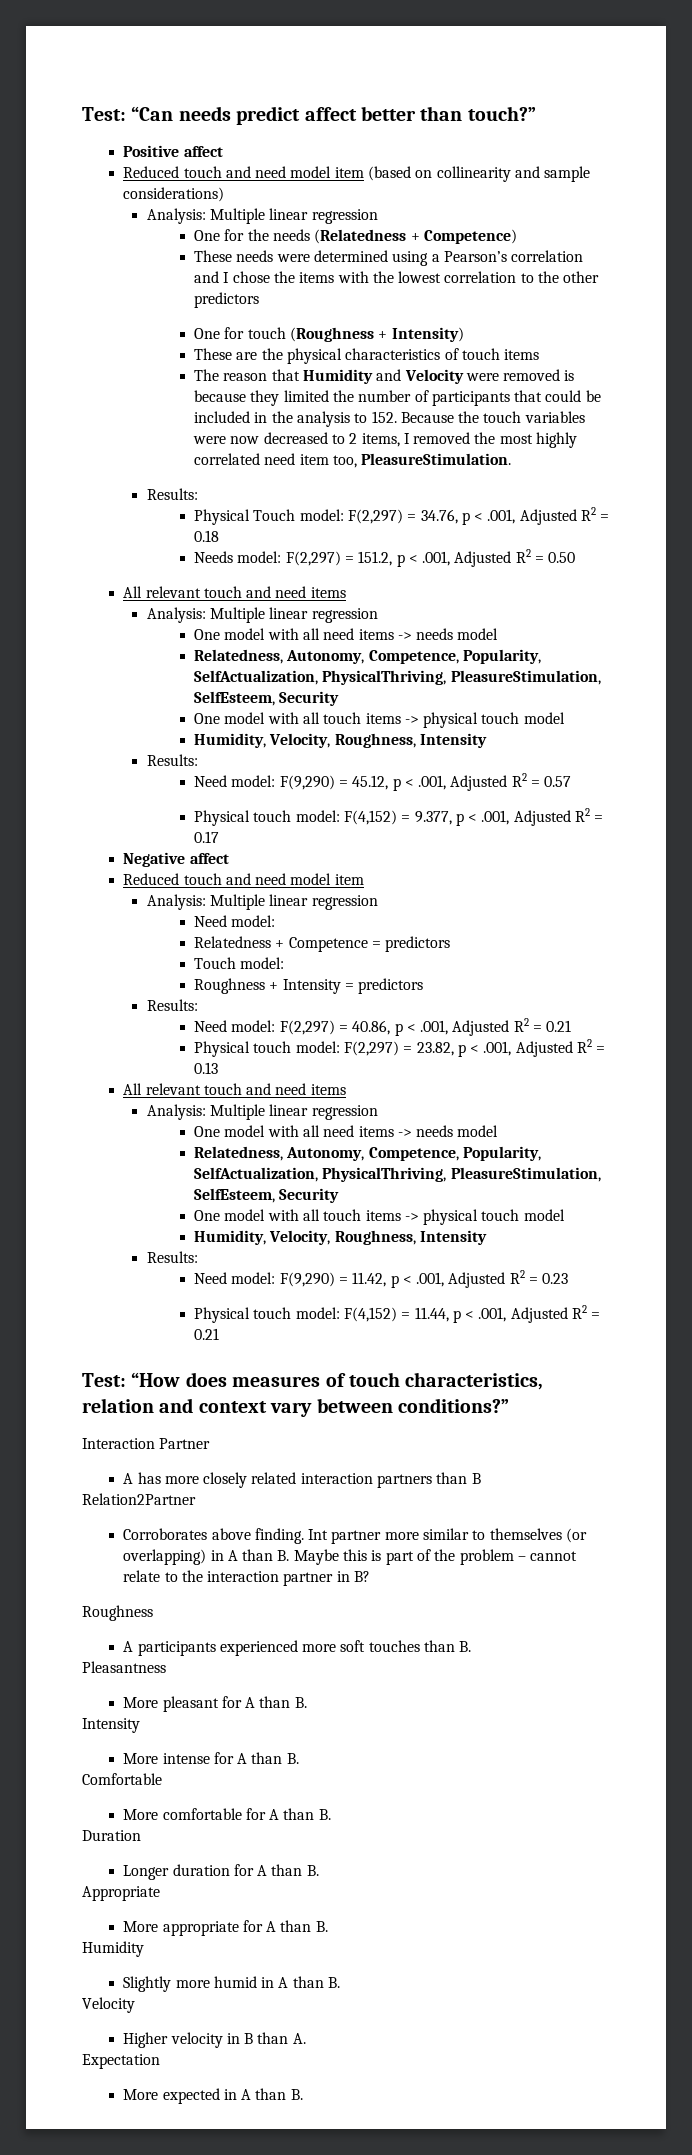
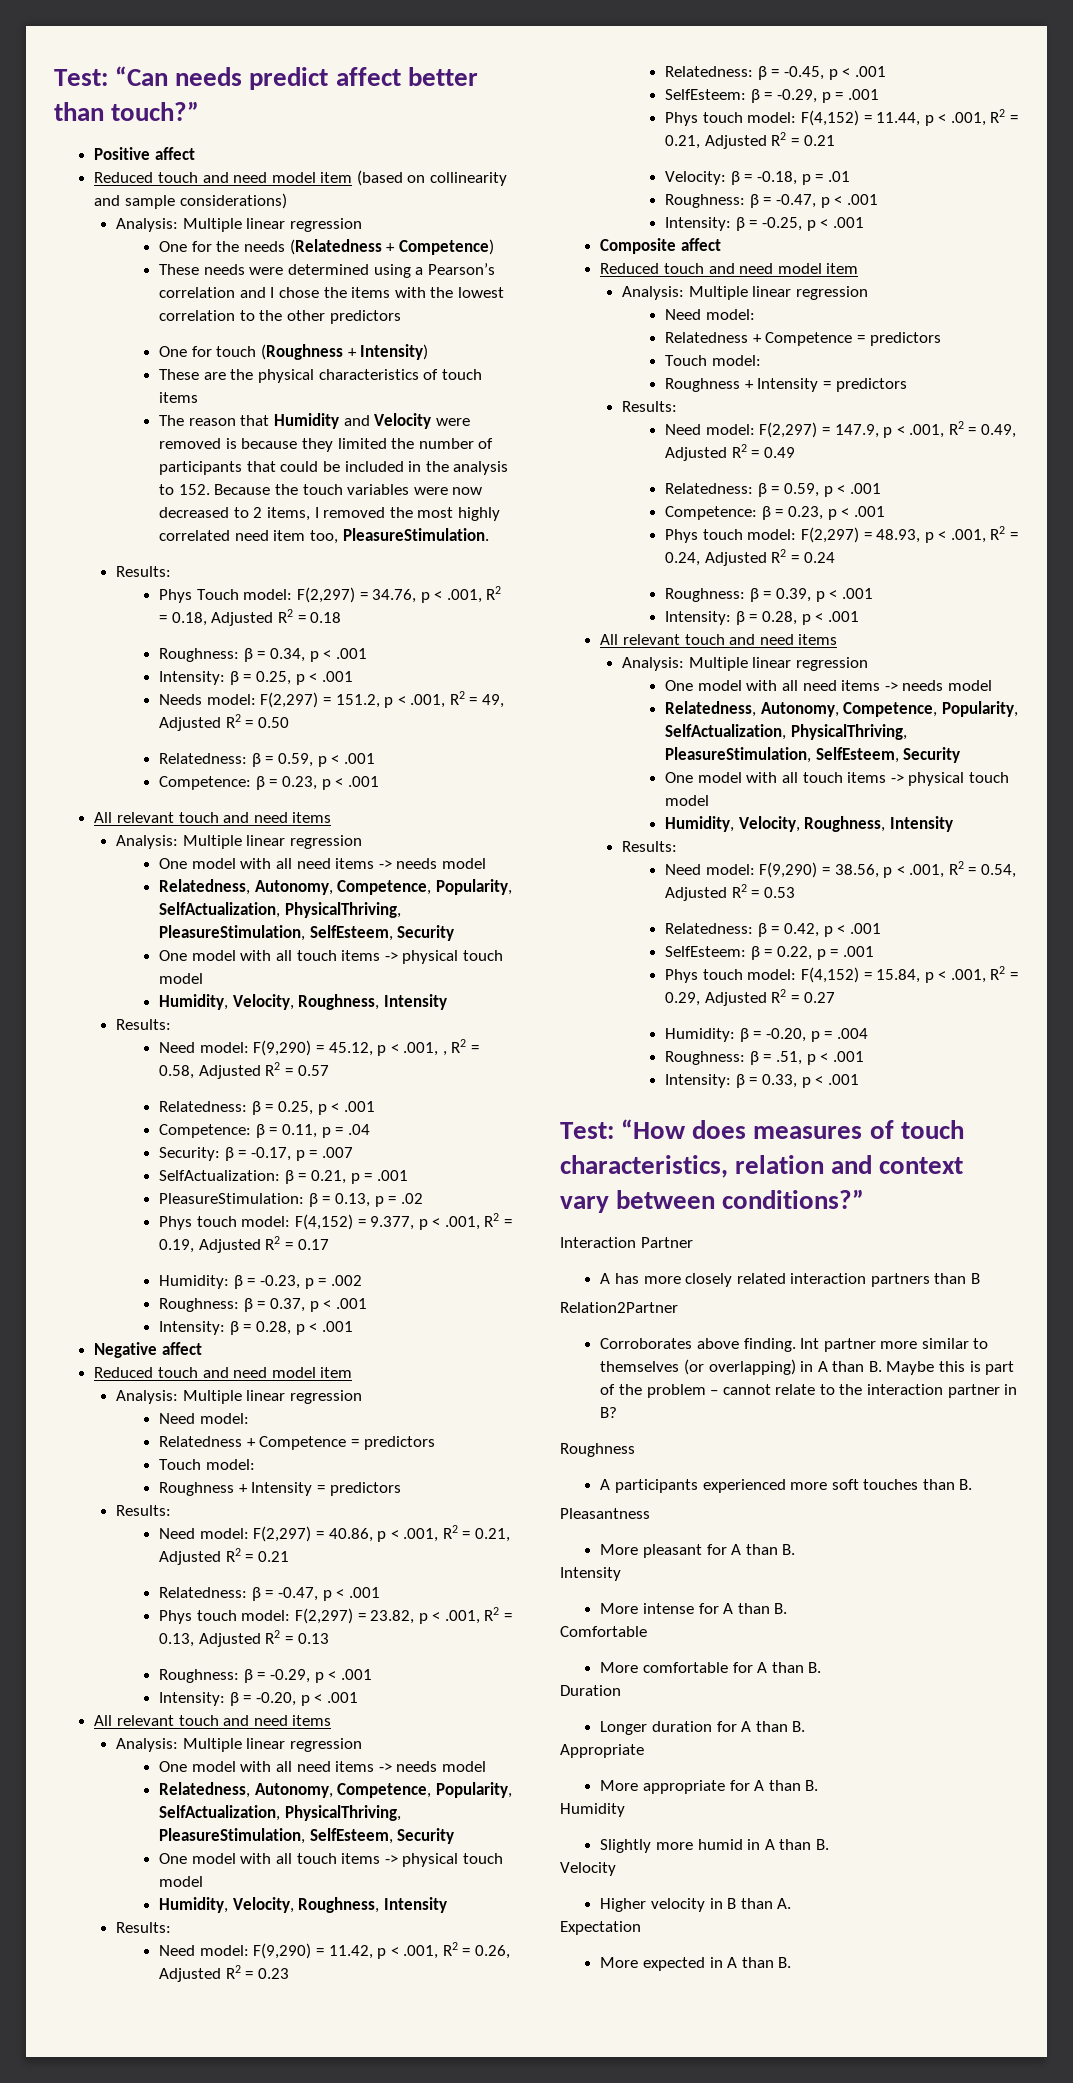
- Physical Touch model: F(2,297) = 34.76, p < .001, Adjusted R2 = 0.18
+ Phys Touch model: F(2,297) = 34.76, p < .001, R2 = 0.18, Adjusted R2 = 0.18
+ Roughness: β = 0.34, p < .001
+ Intensity: β = 0.25, p < .001
- Needs model: F(2,297) = 151.2, p < .001, Adjusted R2 = 0.50
+ Needs model: F(2,297) = 151.2, p < .001, R2 = 49, Adjusted R2 = 0.50
+ Relatedness: β = 0.59, p < .001
+ Competence: β = 0.23, p < .001
- Need model: F(9,290) = 45.12, p < .001, Adjusted R2 = 0.57
+ Need model: F(9,290) = 45.12, p < .001, , R2 = 0.58, Adjusted R2 = 0.57
- Physical touch model: F(4,152) = 9.377, p < .001, Adjusted R2 = 0.17
+ Relatedness: β = 0.25, p < .001
+ Competence: β = 0.11, p = .04
+ Security: β = -0.17, p = .007
+ SelfActualization: β = 0.21, p = .001
+ PleasureStimulation: β = 0.13, p = .02
+ Phys touch model: F(4,152) = 9.377, p < .001, R2 = 0.19, Adjusted R2 = 0.17
+ Humidity: β = -0.23, p = .002
+ Roughness: β = 0.37, p < .001
+ Intensity: β = 0.28, p < .001
- Need model: F(2,297) = 40.86, p < .001, Adjusted R2 = 0.21
- Physical touch model: F(2,297) = 23.82, p < .001, Adjusted R2 = 0.13
+ Need model: F(2,297) = 40.86, p < .001, R2 = 0.21, Adjusted R2 = 0.21
+ Relatedness: β = -0.47, p < .001
+ Phys touch model: F(2,297) = 23.82, p < .001, R2 = 0.13, Adjusted R2 = 0.13
+ Roughness: β = -0.29, p < .001
+ Intensity: β = -0.20, p < .001
- Need model: F(9,290) = 11.42, p < .001, Adjusted R2 = 0.23
+ Need model: F(9,290) = 11.42, p < .001, R2 = 0.26, Adjusted R2 = 0.23
- Physical touch model: F(4,152) = 11.44, p < .001, Adjusted R2 = 0.21
+ Relatedness: β = -0.45, p < .001
+ SelfEsteem: β = -0.29, p = .001
+ Phys touch model: F(4,152) = 11.44, p < .001, R2 = 0.21, Adjusted R2 = 0.21
+ Velocity: β = -0.18, p = .01
+ Roughness: β = -0.47, p < .001
+ Intensity: β = -0.25, p < .001
+ Composite affect
+ Reduced touch and need model item
+ Analysis: Multiple linear regression
+ Need model:
+ Relatedness + Competence = predictors
+ Touch model:
+ Roughness + Intensity = predictors
+ Results:
+ Need model: F(2,297) = 147.9, p < .001, R2 = 0.49, Adjusted R2 = 0.49
+ Relatedness: β = 0.59, p < .001
+ Competence: β = 0.23, p < .001
+ Phys touch model: F(2,297) = 48.93, p < .001, R2 = 0.24, Adjusted R2 = 0.24
+ Roughness: β = 0.39, p < .001
+ Intensity: β = 0.28, p < .001
+ All relevant touch and need items
+ Analysis: Multiple linear regression
+ One model with all need items -> needs model
+ Relatedness, Autonomy, Competence, Popularity, SelfActualization, PhysicalThriving, PleasureStimulation, SelfEsteem, Security
+ One model with all touch items -> physical touch model
+ Humidity, Velocity, Roughness, Intensity
+ Results:
+ Need model: F(9,290) = 38.56, p < .001, R2 = 0.54, Adjusted R2 = 0.53
+ Relatedness: β = 0.42, p < .001
+ SelfEsteem: β = 0.22, p = .001
+ Phys touch model: F(4,152) = 15.84, p < .001, R2 = 0.29, Adjusted R2 = 0.27
+ Humidity: β = -0.20, p = .004
+ Roughness: β = .51, p < .001
+ Intensity: β = 0.33, p < .001

